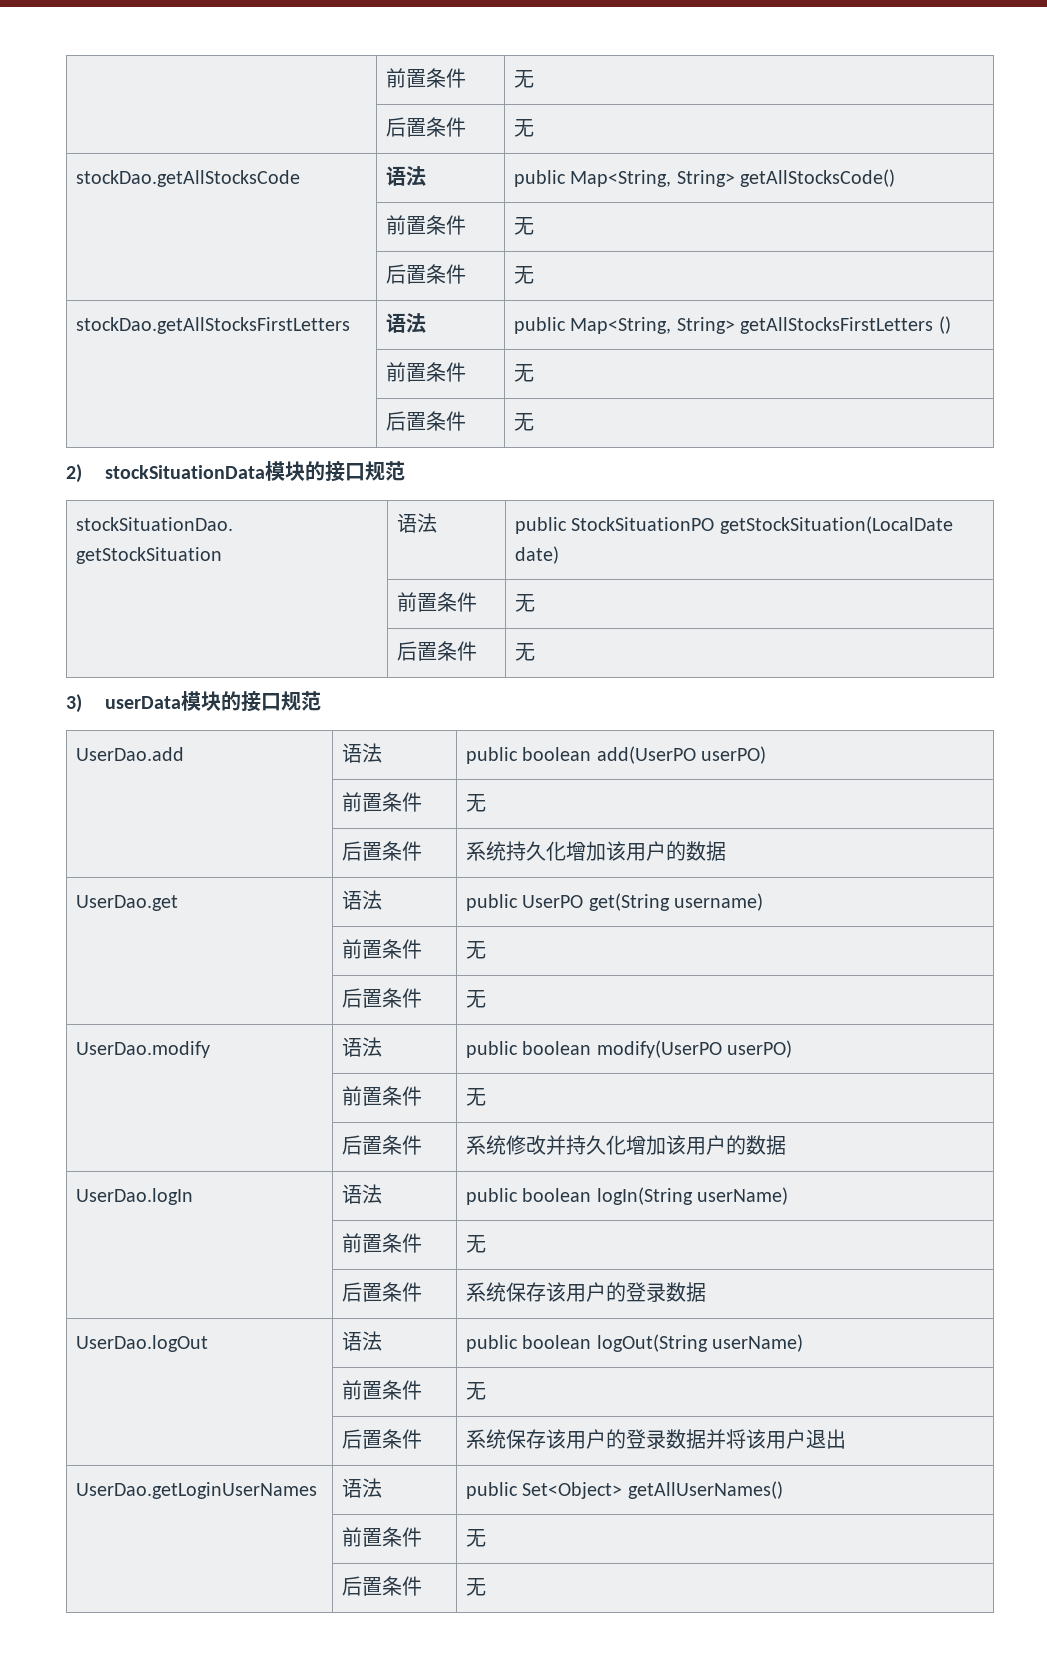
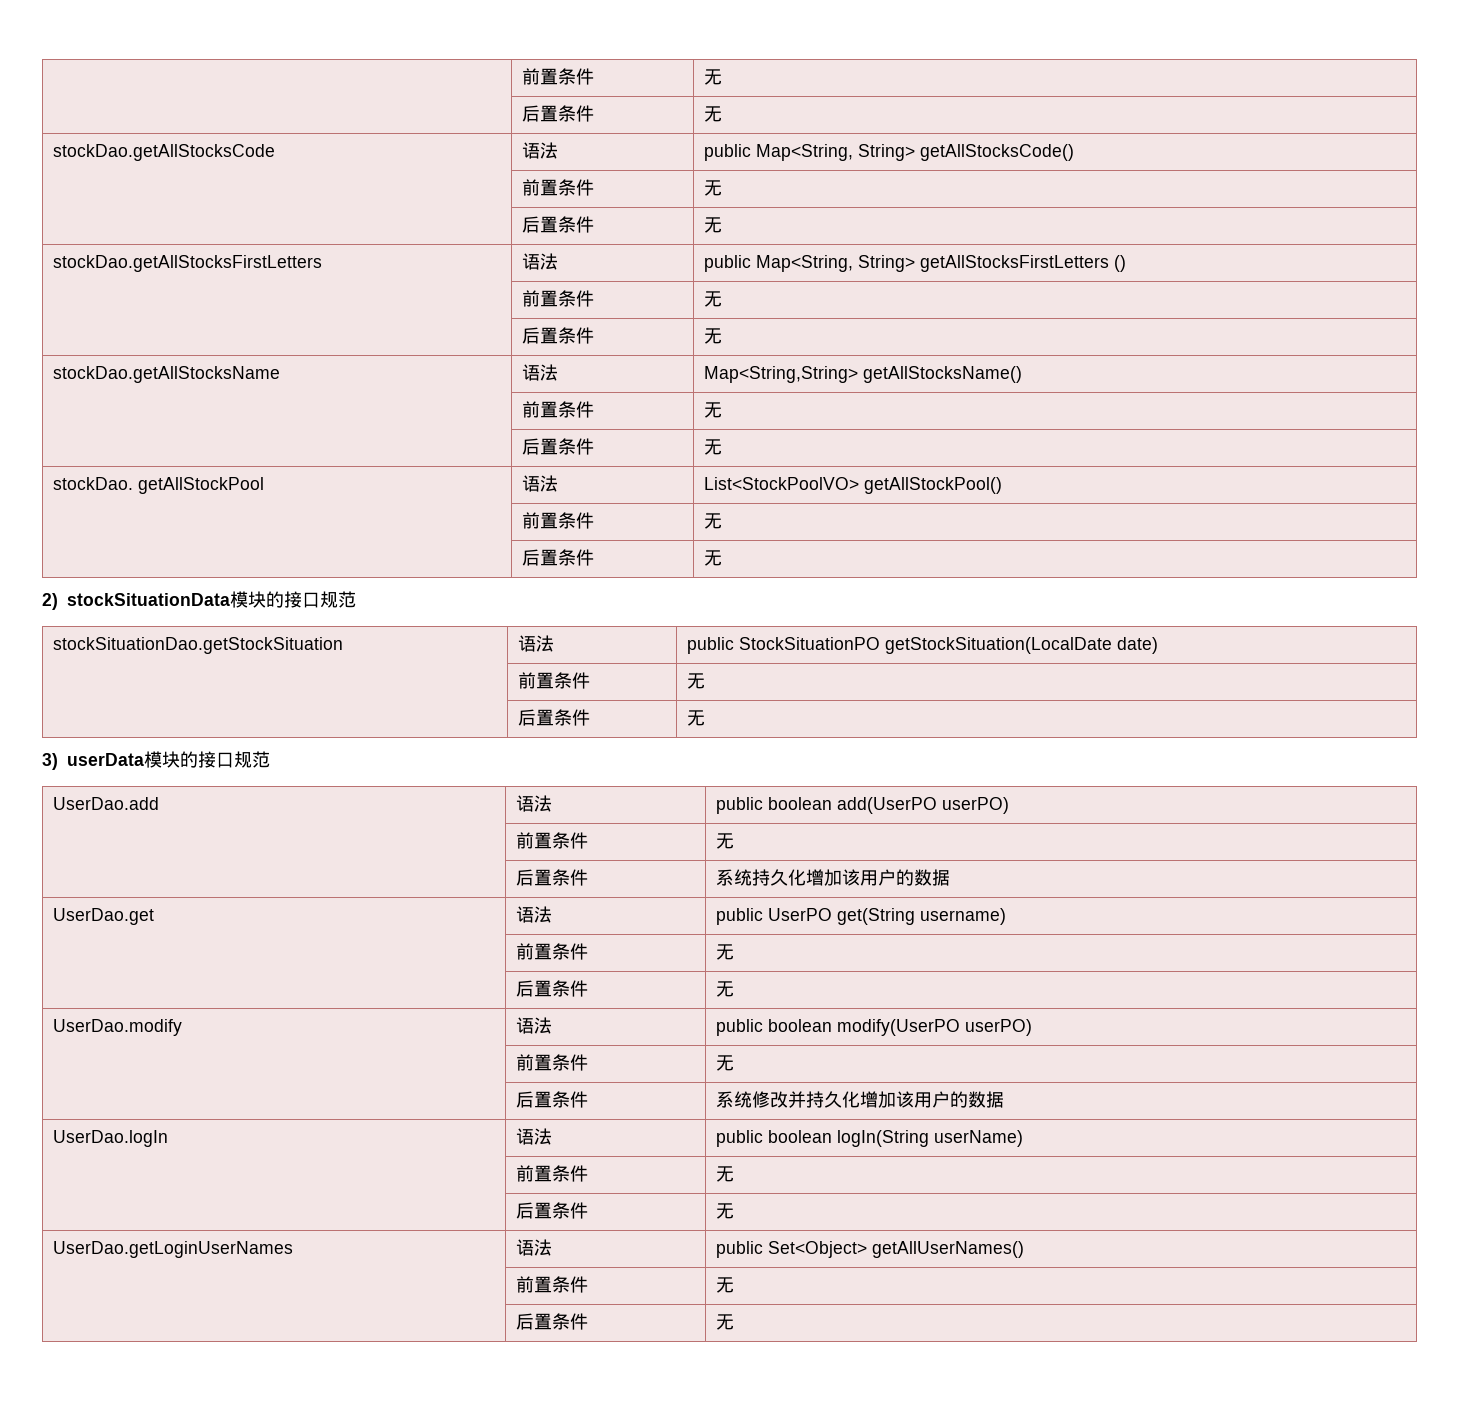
+ stockDao.getAllStocksName | 语法 | Map<String,String> getAllStocksName()
+ | 前置条件 | 无
+ | 后置条件 | 无
+ stockDao. getAllStockPool | 语法 | List<StockPoolVO> getAllStockPool()
+ | 前置条件 | 无
+ | 后置条件 | 无
  UserDao.logIn | 语法 | public boolean logIn(String userName)
  | 前置条件 | 无
- | 后置条件 | 系统保存该用户的登录数据
- UserDao.logOut | 语法 | public boolean logOut(String userName)
- | 前置条件 | 无
- | 后置条件 | 系统保存该用户的登录数据并将该用户退出
+ | 后置条件 | 无

